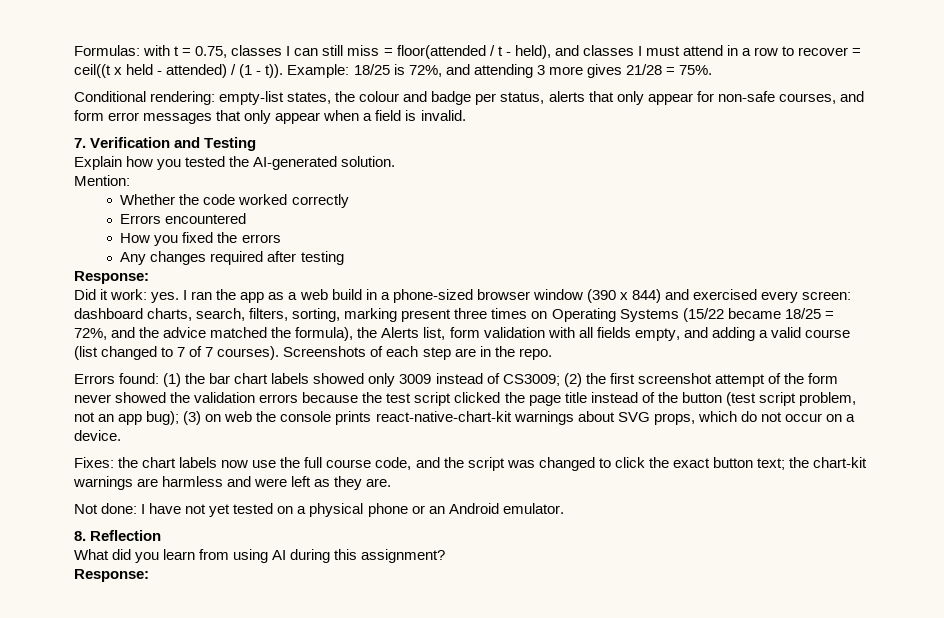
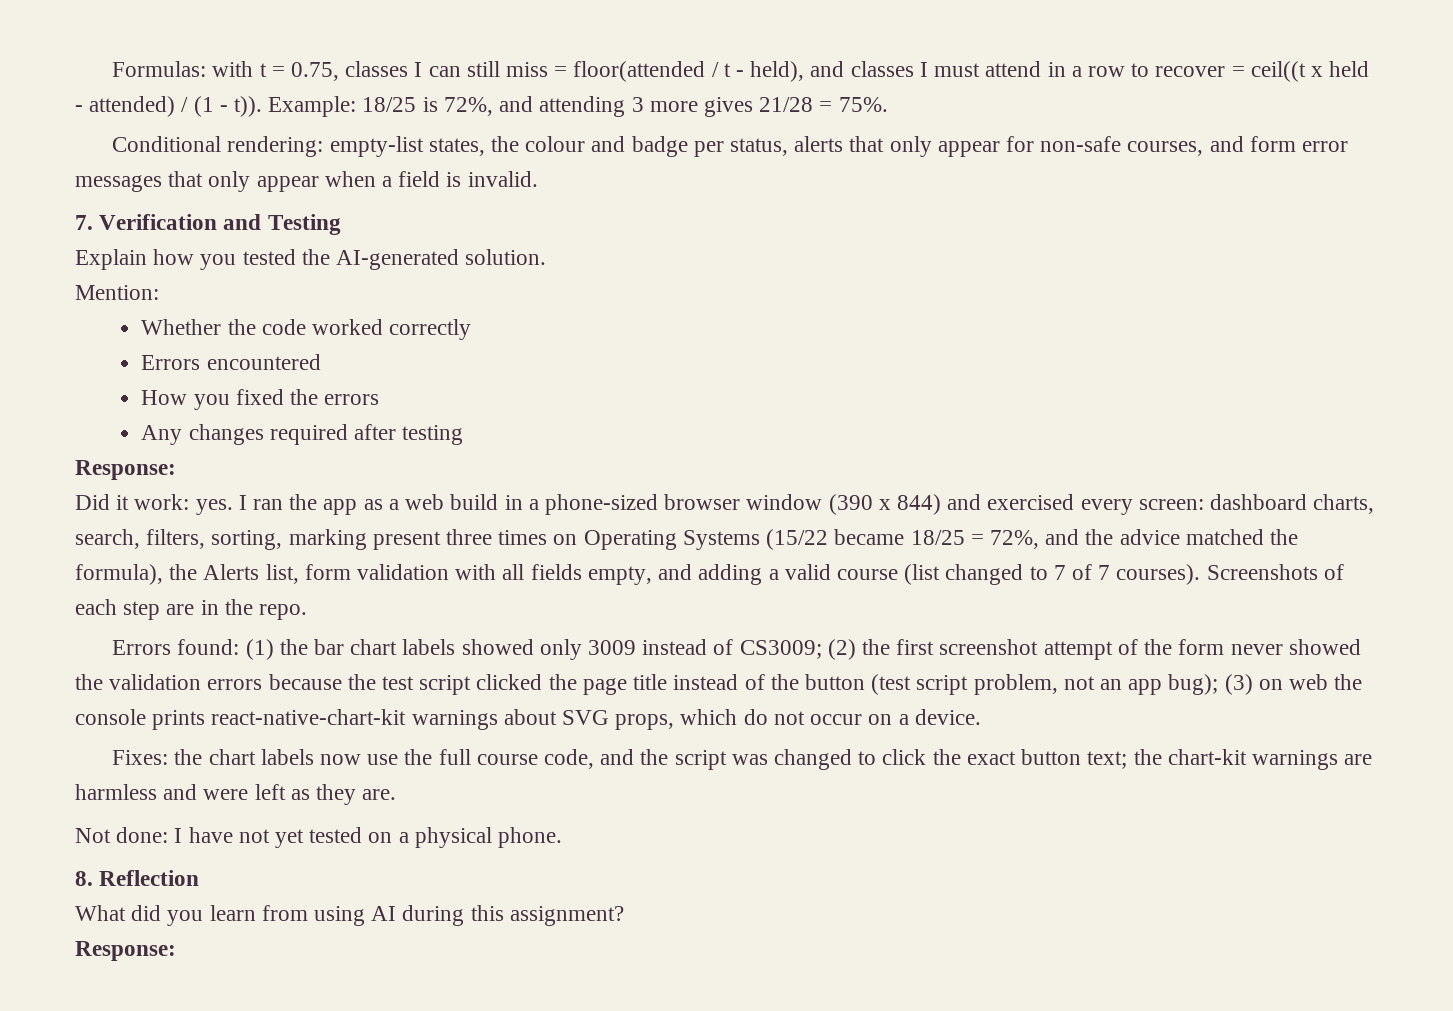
- Not done: I have not yet tested on a physical phone or an Android emulator.
+ Not done: I have not yet tested on a physical phone.

